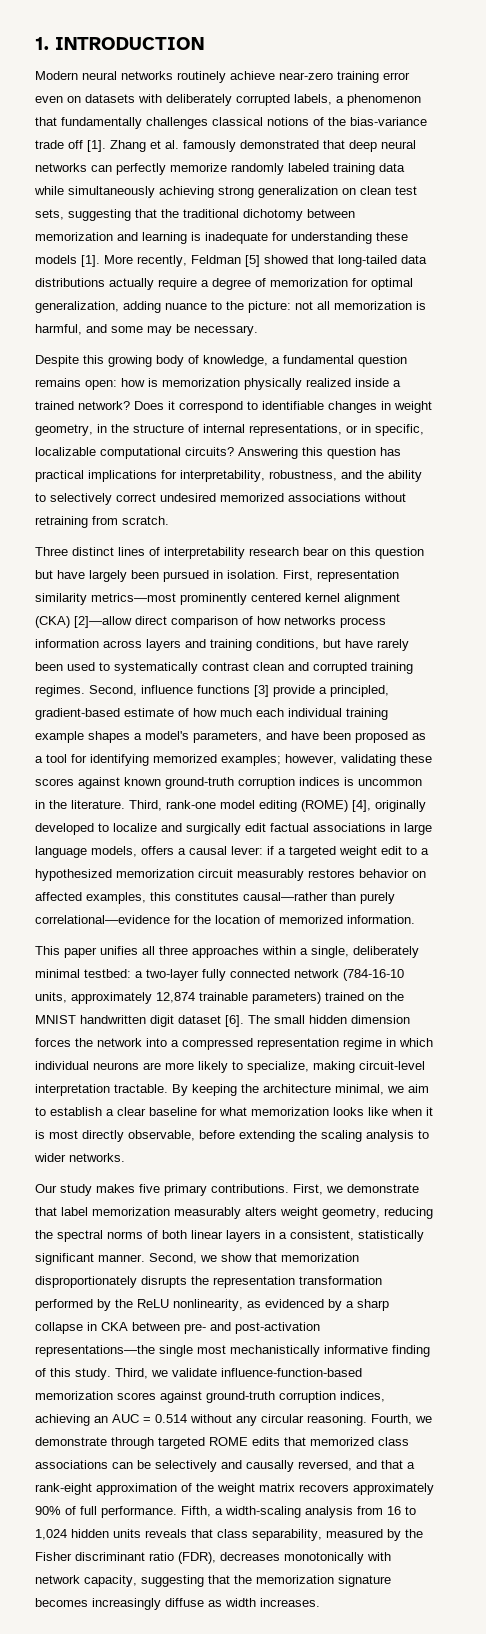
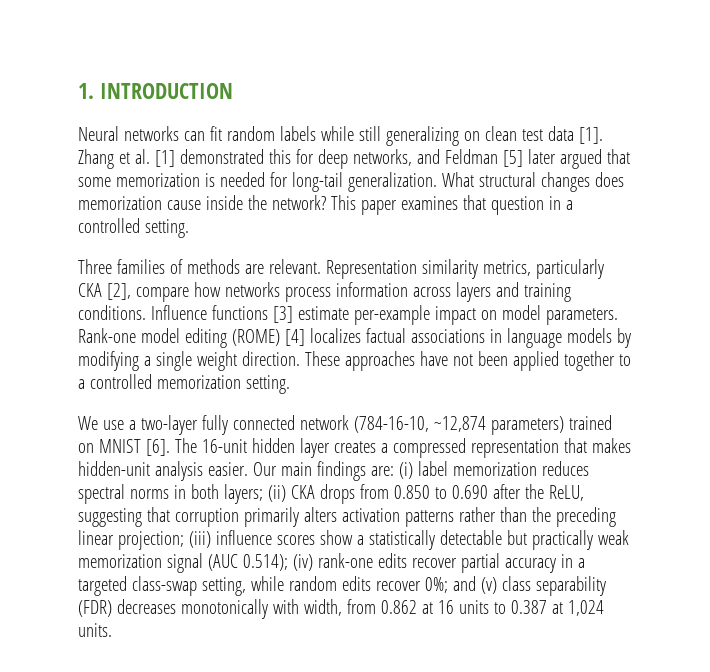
- Modern neural networks routinely achieve near-zero training error even on datasets with deliberately corrupted labels, a phenomenon that fundamentally challenges classical notions of the bias-variance trade off [1]. Zhang et al. famously demonstrated that deep neural networks can perfectly memorize randomly labeled training data while simultaneously achieving strong generalization on clean test sets, suggesting that the traditional dichotomy between memorization and learning is inadequate for understanding these models [1]. More recently, Feldman [5] showed that long-tailed data distributions actually require a degree of memorization for optimal generalization, adding nuance to the picture: not all memorization is harmful, and some may be necessary.
- Despite this growing body of knowledge, a fundamental question remains open: how is memorization physically realized inside a trained network? Does it correspond to identifiable changes in weight geometry, in the structure of internal representations, or in specific, localizable computational circuits? Answering this question has practical implications for interpretability, robustness, and the ability to selectively correct undesired memorized associations without retraining from scratch.
- Three distinct lines of interpretability research bear on this question but have largely been pursued in isolation. First, representation similarity metrics—most prominently centered kernel alignment (CKA) [2]—allow direct comparison of how networks process information across layers and training conditions, but have rarely been used to systematically contrast clean and corrupted training regimes. Second, influence functions [3] provide a principled, gradient-based estimate of how much each individual training example shapes a model's parameters, and have been proposed as a tool for identifying memorized examples; however, validating these scores against known ground-truth corruption indices is uncommon in the literature. Third, rank-one model editing (ROME) [4], originally developed to localize and surgically edit factual associations in large language models, offers a causal lever: if a targeted weight edit to a hypothesized memorization circuit measurably restores behavior on affected examples, this constitutes causal—rather than purely correlational—evidence for the location of memorized information.
- This paper unifies all three approaches within a single, deliberately minimal testbed: a two-layer fully connected network (784-16-10 units, approximately 12,874 trainable parameters) trained on the MNIST handwritten digit dataset [6]. The small hidden dimension forces the network into a compressed representation regime in which individual neurons are more likely to specialize, making circuit-level interpretation tractable. By keeping the architecture minimal, we aim to establish a clear baseline for what memorization looks like when it is most directly observable, before extending the scaling analysis to wider networks.
- Our study makes five primary contributions. First, we demonstrate that label memorization measurably alters weight geometry, reducing the spectral norms of both linear layers in a consistent, statistically significant manner. Second, we show that memorization disproportionately disrupts the representation transformation performed by the ReLU nonlinearity, as evidenced by a sharp collapse in CKA between pre- and post-activation representations—the single most mechanistically informative finding of this study. Third, we validate influence-function-based memorization scores against ground-truth corruption indices, achieving an AUC = 0.514 without any circular reasoning. Fourth, we demonstrate through targeted ROME edits that memorized class associations can be selectively and causally reversed, and that a rank-eight approximation of the weight matrix recovers approximately 90% of full performance. Fifth, a width-scaling analysis from 16 to 1,024 hidden units reveals that class separability, measured by the Fisher discriminant ratio (FDR), decreases monotonically with network capacity, suggesting that the memorization signature becomes increasingly diffuse as width increases.
+ Neural networks can fit random labels while still generalizing on clean test data [1]. Zhang et al. [1] demonstrated this for deep networks, and Feldman [5] later argued that some memorization is needed for long-tail generalization. What structural changes does memorization cause inside the network? This paper examines that question in a controlled setting.
+ Three families of methods are relevant. Representation similarity metrics, particularly CKA [2], compare how networks process information across layers and training conditions. Influence functions [3] estimate per-example impact on model parameters. Rank-one model editing (ROME) [4] localizes factual associations in language models by modifying a single weight direction. These approaches have not been applied together to a controlled memorization setting.
+ We use a two-layer fully connected network (784-16-10, ~12,874 parameters) trained on MNIST [6]. The 16-unit hidden layer creates a compressed representation that makes hidden-unit analysis easier. Our main findings are: (i) label memorization reduces spectral norms in both layers; (ii) CKA drops from 0.850 to 0.690 after the ReLU, suggesting that corruption primarily alters activation patterns rather than the preceding linear projection; (iii) influence scores show a statistically detectable but practically weak memorization signal (AUC 0.514); (iv) rank-one edits recover partial accuracy in a targeted class-swap setting, while random edits recover 0%; and (v) class separability (FDR) decreases monotonically with width, from 0.862 at 16 units to 0.387 at 1,024 units.

